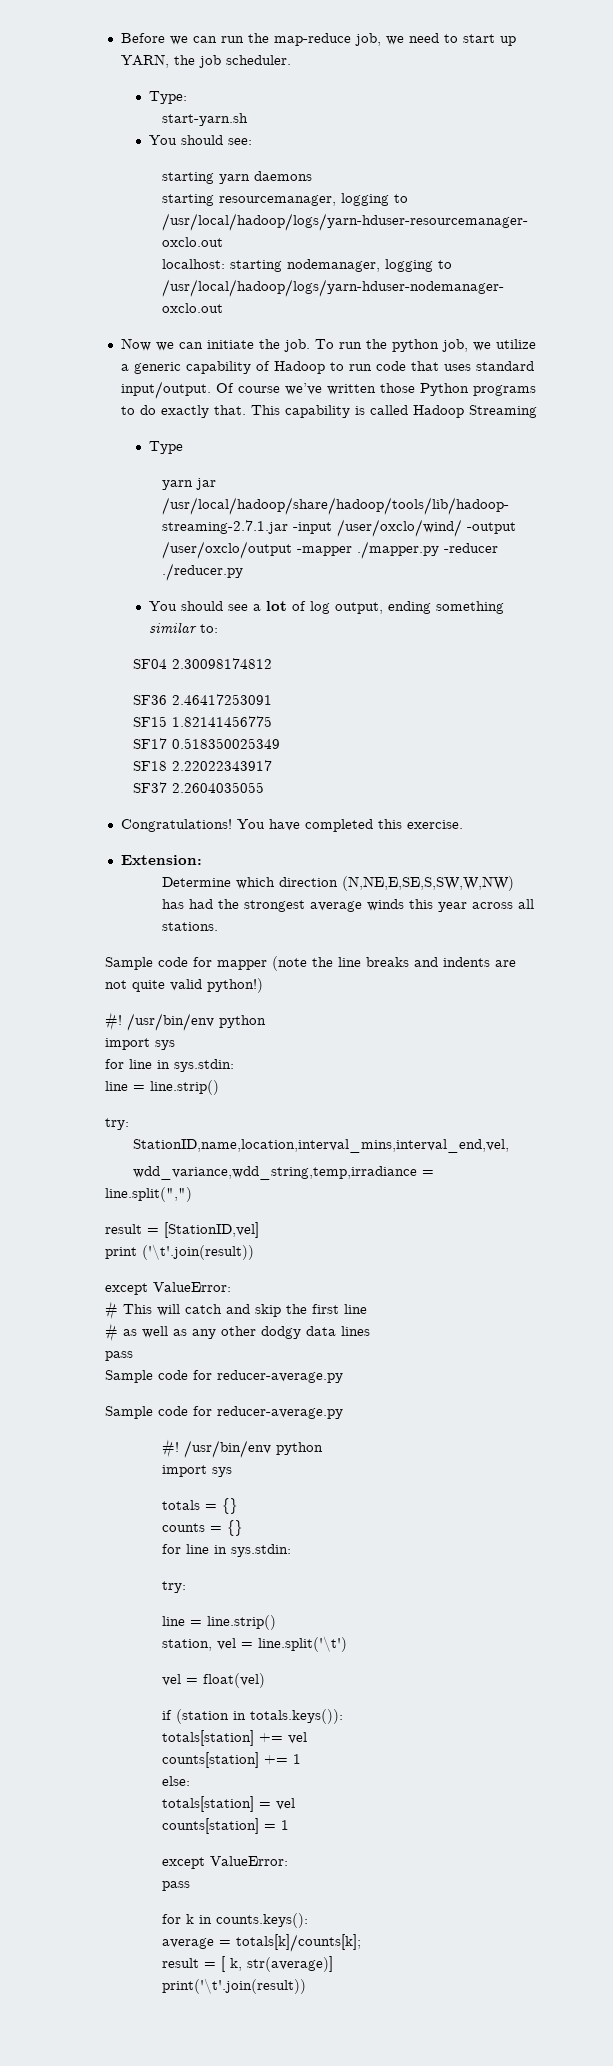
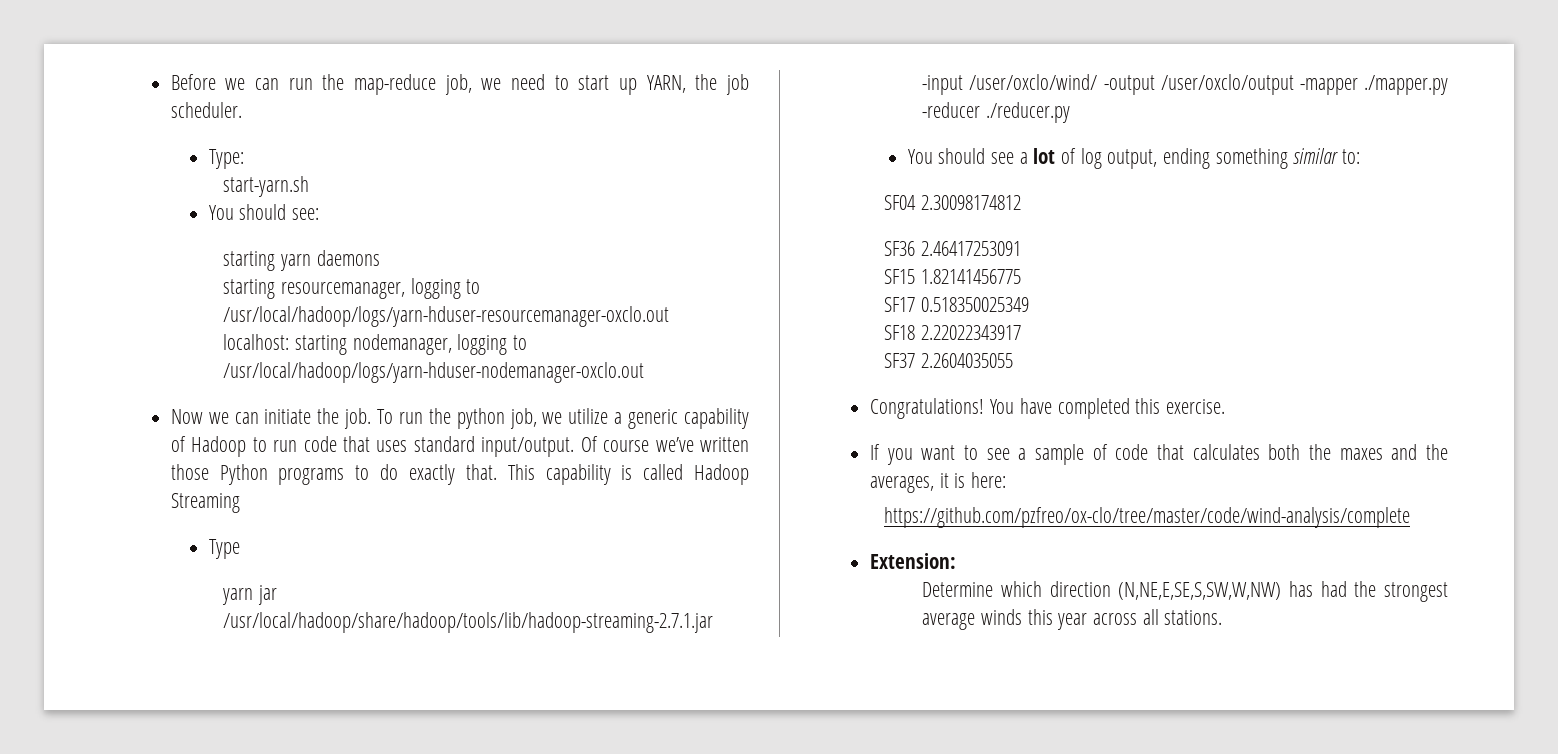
+ If you want to see a sample of code that calculates both the maxes and the averages, it is here:
+ https://github.com/pzfreo/ox-clo/tree/master/code/wind-analysis/complete
- Sample code for mapper (note the line breaks and indents are not quite valid python!)
- #! /usr/bin/env python
- import sys
- for line in sys.stdin:
- line = line.strip()
- try:
- StationID,name,location,interval_mins,interval_end,vel,
- wdd_variance,wdd_string,temp,irradiance =
- line.split(",")
- result = [StationID,vel]
- print ('\t'.join(result))
- except ValueError:
- # This will catch and skip the first line
- # as well as any other dodgy data lines
- pass
- Sample code for reducer-average.py
- Sample code for reducer-average.py
- #! /usr/bin/env python
- import sys
- totals = {}
- counts = {}
- for line in sys.stdin:
- try:
- line = line.strip()
- station, vel = line.split('\t')
- vel = float(vel)
- if (station in totals.keys()):
- totals[station] += vel
- counts[station] += 1
- else:
- totals[station] = vel
- counts[station] = 1
- except ValueError:
- pass
- for k in counts.keys():
- average = totals[k]/counts[k];
- result = [ k, str(average)]
- print('\t'.join(result))

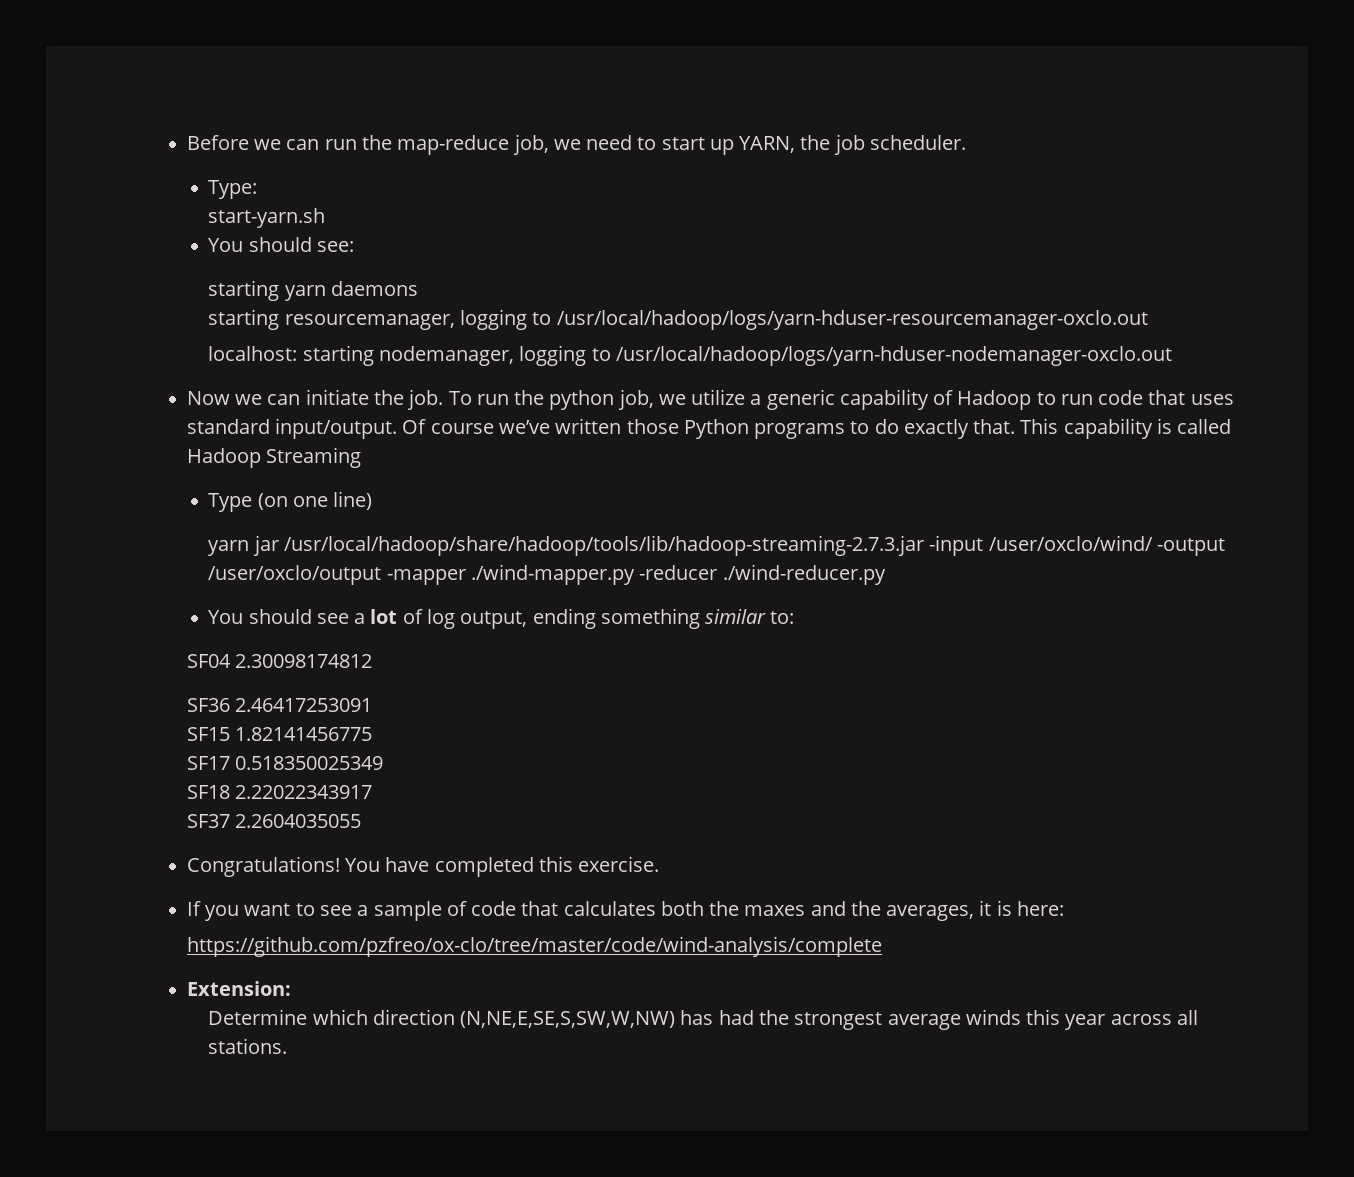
- Type
+ Type (on one line)
- yarn jar /usr/local/hadoop/share/hadoop/tools/lib/hadoop-streaming-2.7.1.jar -input /user/oxclo/wind/ -output /user/oxclo/output -mapper ./mapper.py -reducer ./reducer.py
+ yarn jar /usr/local/hadoop/share/hadoop/tools/lib/hadoop-streaming-2.7.3.jar -input /user/oxclo/wind/ -output /user/oxclo/output -mapper ./wind-mapper.py -reducer ./wind-reducer.py

